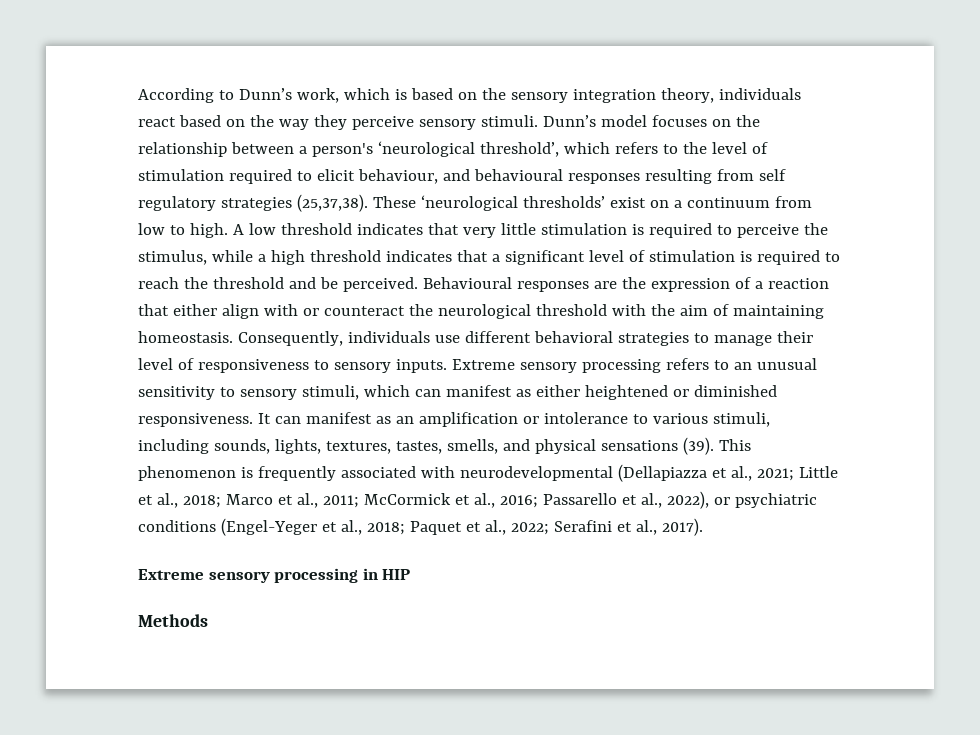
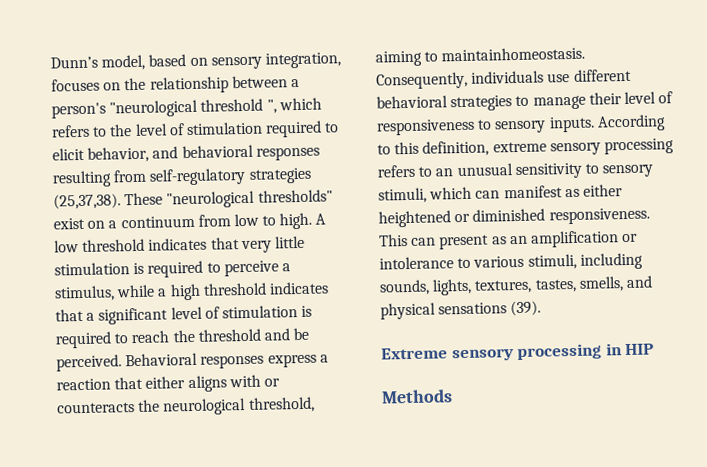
- According to Dunn’s work, which is based on the sensory integration theory, individuals react based on the way they perceive sensory stimuli. Dunn’s model focuses on the relationship between a person's ‘neurological threshold’, which refers to the level of stimulation required to elicit behaviour, and behavioural responses resulting from self regulatory strategies (25,37,38).
+ Dunn’s model, based on sensory integration, focuses on the relationship between a person's "neurological threshold ", which refers to the level of stimulation required to elicit behavior, and behavioral responses resulting from self-regulatory strategies (25,37,38).
- These ‘neurological thresholds’ exist on a continuum from low to high.
+ These "neurological thresholds" exist on a continuum from low to high.
- A low threshold indicates that very little stimulation is required to perceive the stimulus, while a high threshold indicates that a significant level of stimulation is required to reach the threshold and be perceived.
+ A low threshold indicates that very little stimulation is required to perceive a stimulus, while a high threshold indicates that a significant level of stimulation is required to reach the threshold and be perceived.
- Behavioural responses are the expression of a reaction that either align with or counteract the neurological threshold with the aim of maintaining homeostasis.
+ Behavioral responses express a reaction that either aligns with or counteracts the neurological threshold, aiming to maintainhomeostasis.
- Extreme sensory processing refers to an unusual sensitivity to sensory stimuli, which can manifest as either heightened or diminished responsiveness.
+ According to this definition, extreme sensory processing refers to an unusual sensitivity to sensory stimuli, which can manifest as either heightened or diminished responsiveness.
- It can manifest as an amplification or intolerance to various stimuli, including sounds, lights, textures, tastes, smells, and physical sensations (39). This phenomenon is frequently associated with neurodevelopmental (Dellapiazza et al., 2021; Little et al., 2018; Marco et al., 2011; McCormick et al., 2016; Passarello et al., 2022), or psychiatric conditions (Engel-Yeger et al., 2018; Paquet et al., 2022; Serafini et al., 2017).
+ This can present as an amplification or intolerance to various stimuli, including sounds, lights, textures, tastes, smells, and physical sensations (39).

